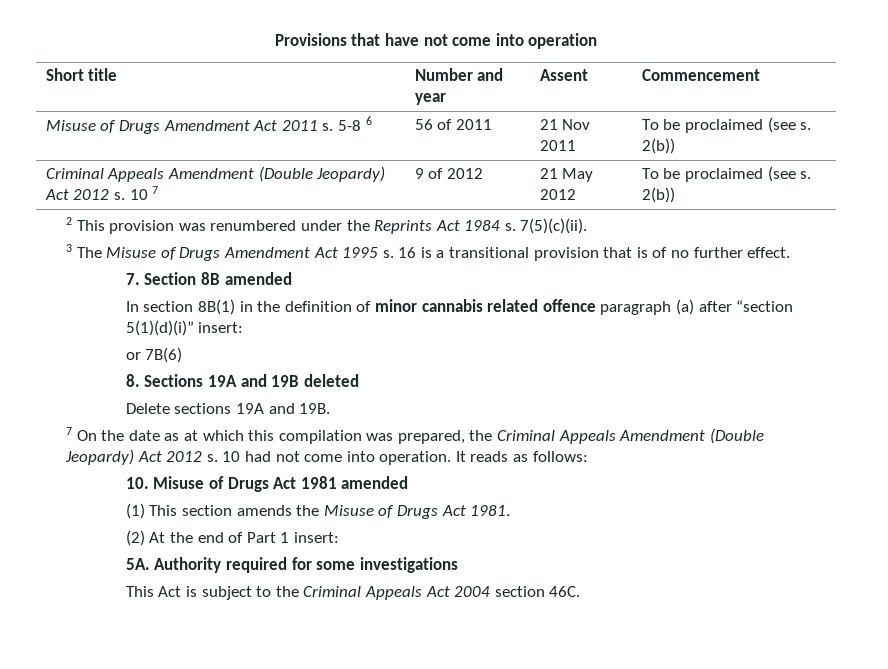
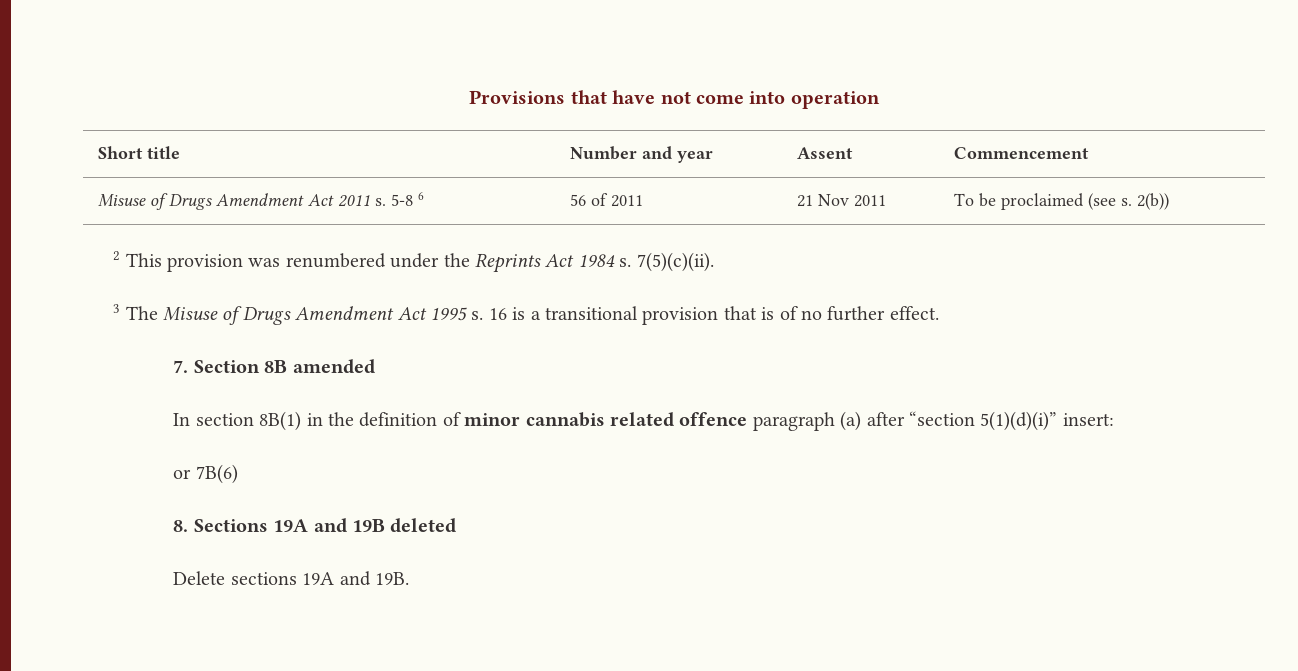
- Criminal Appeals Amendment (Double Jeopardy) Act 2012 s. 10 7 | 9 of 2012 | 21 May 2012 | To be proclaimed (see s. 2(b))
- 7 On the date as at which this compilation was prepared, the Criminal Appeals Amendment (Double Jeopardy) Act 2012 s. 10 had not come into operation. It reads as follows:
- 10. Misuse of Drugs Act 1981 amended
- (1) This section amends the Misuse of Drugs Act 1981.
- (2) At the end of Part 1 insert:
- 5A. Authority required for some investigations
- This Act is subject to the Criminal Appeals Act 2004 section 46C.

